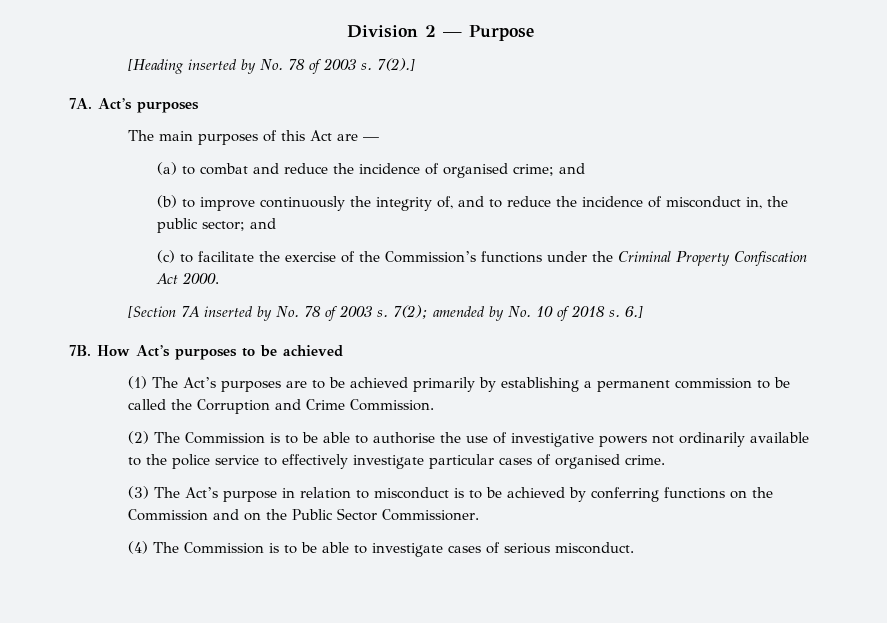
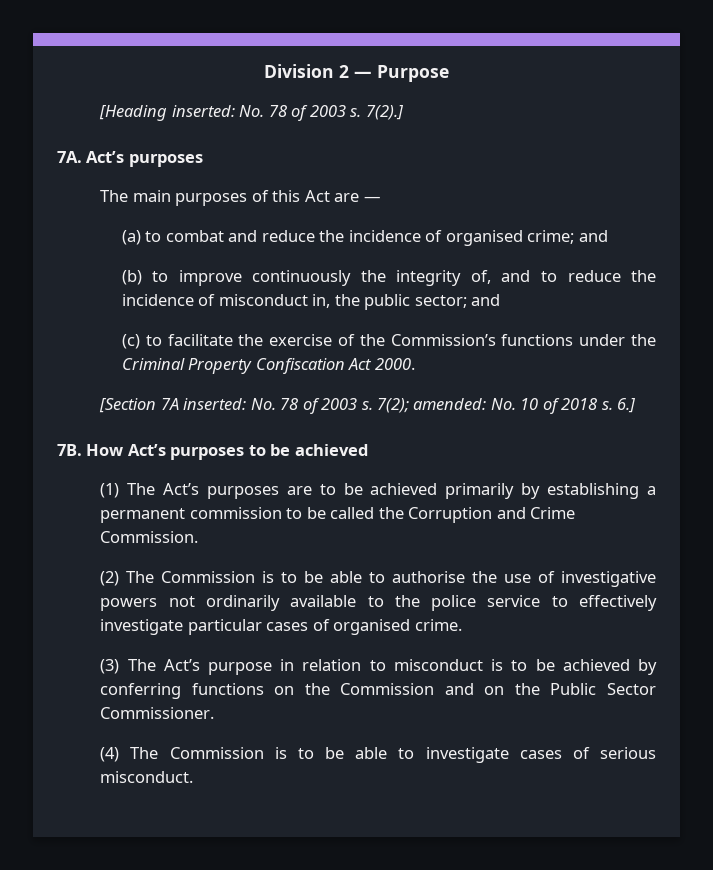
- [Heading inserted by No. 78 of 2003 s.
+ [Heading inserted: No. 78 of 2003 s.
- [Section 7A inserted by No. 78 of 2003 s.
+ [Section 7A inserted: No. 78 of 2003 s.
- 7(2); amended by No. 10 of 2018 s.
+ 7(2); amended: No. 10 of 2018 s.

